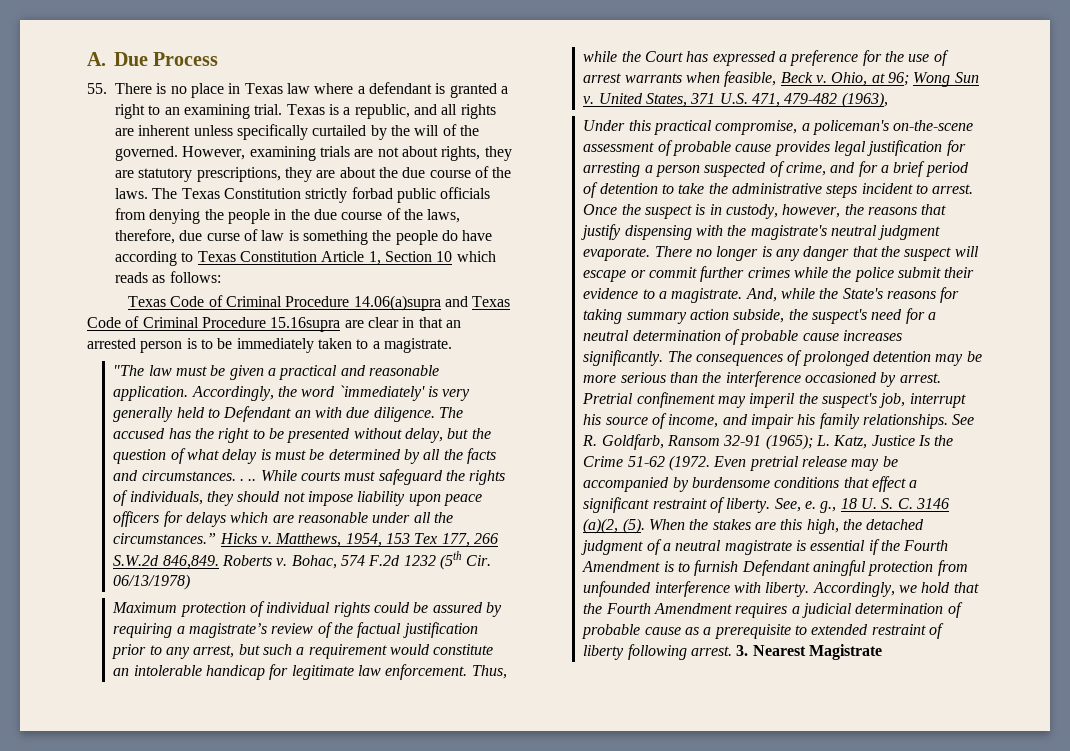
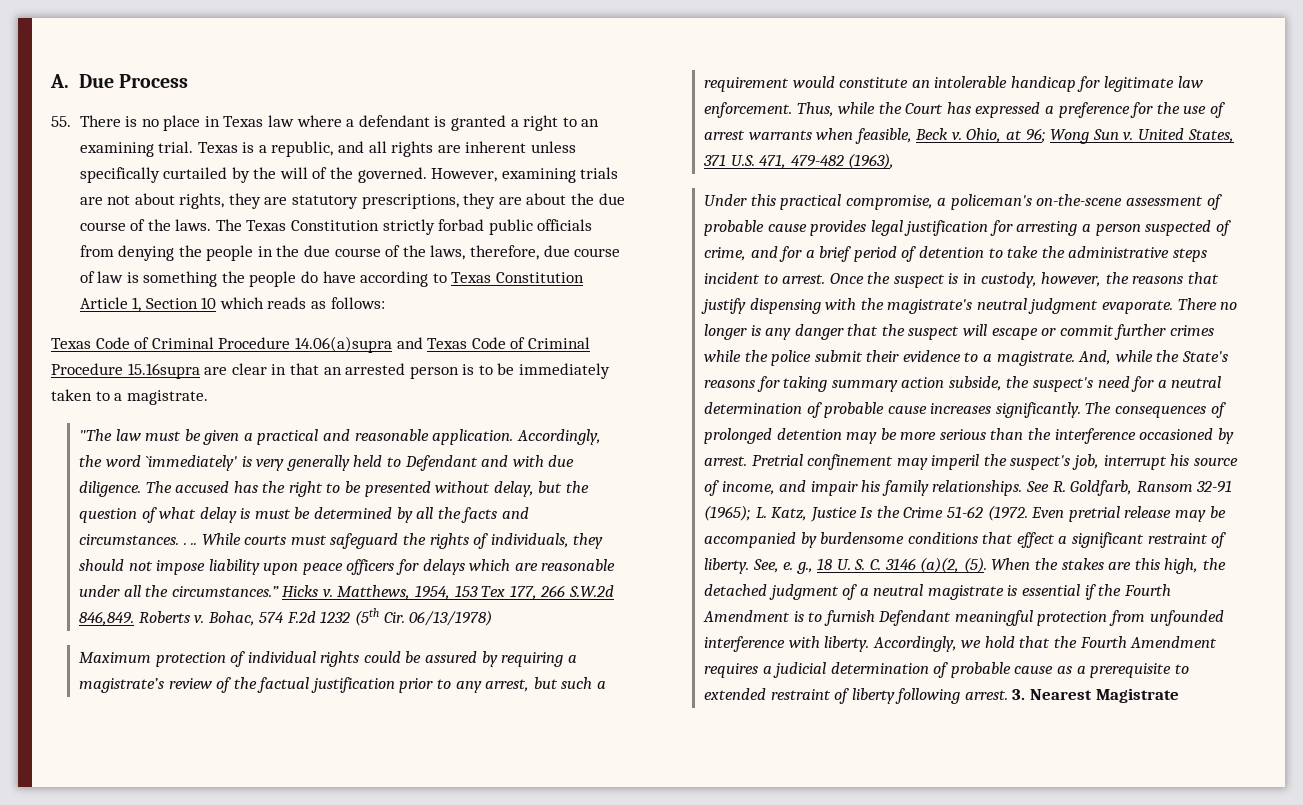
- The Texas Constitution strictly forbad public officials from denying the people in the due course of the laws, therefore, due curse of law is something the people do have according to Texas Constitution Article 1, Section 10 which reads as follows:
+ The Texas Constitution strictly forbad public officials from denying the people in the due course of the laws, therefore, due course of law is something the people do have according to Texas Constitution Article 1, Section 10 which reads as follows:
- Accordingly, the word `immediately' is very generally held to Defendant an with due diligence.
+ Accordingly, the word `immediately' is very generally held to Defendant and with due diligence.
- When the stakes are this high, the detached judgment of a neutral magistrate is essential if the Fourth Amendment is to furnish Defendant aningful protection from unfounded interference with liberty.
+ When the stakes are this high, the detached judgment of a neutral magistrate is essential if the Fourth Amendment is to furnish Defendant meaningful protection from unfounded interference with liberty.

